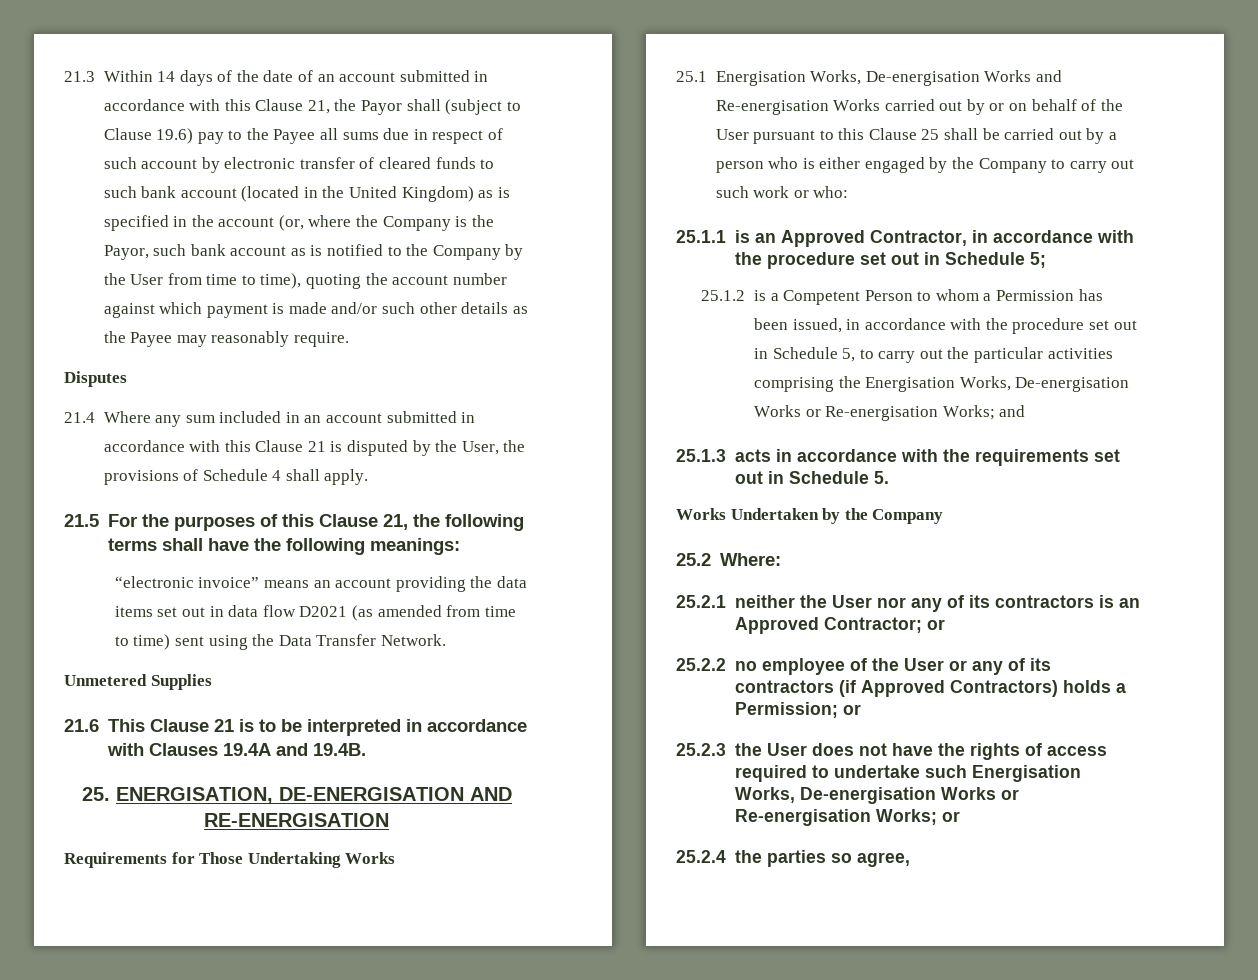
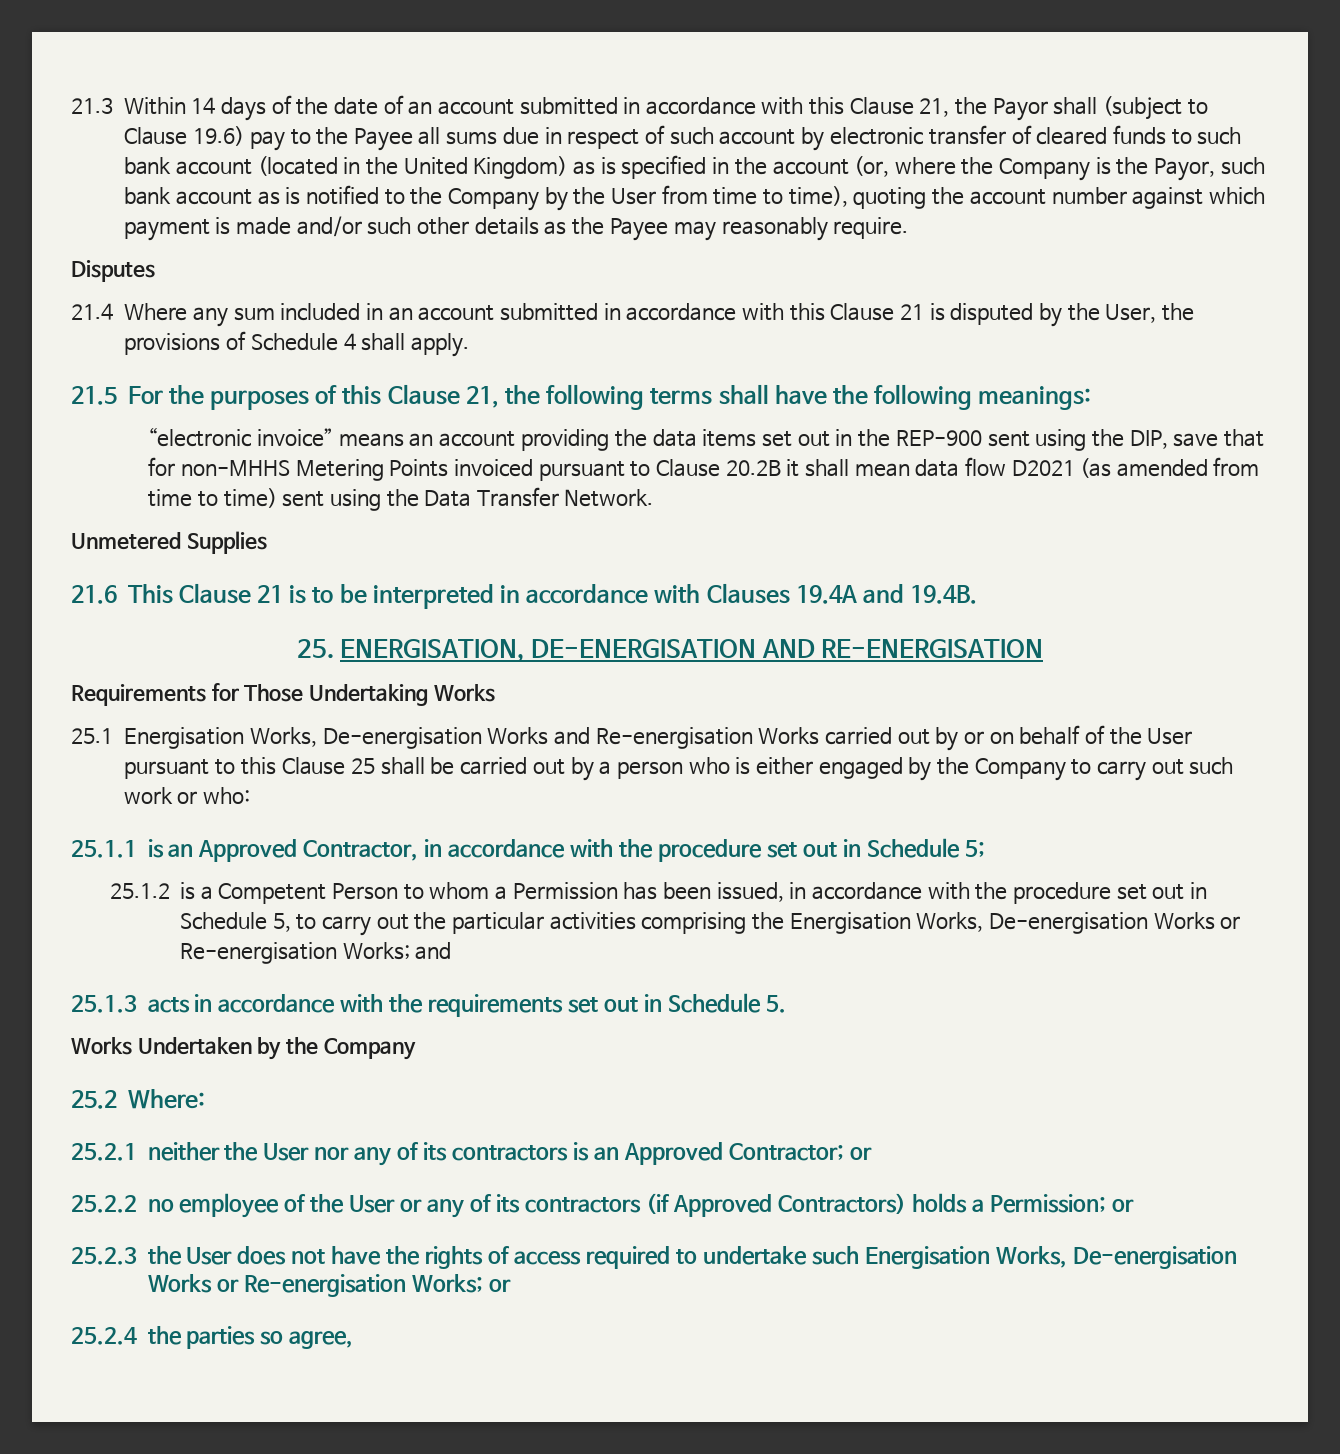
- “electronic invoice” means an account providing the data items set out in data flow D2021 (as amended from time to time) sent using the Data Transfer Network.
+ “electronic invoice” means an account providing the data items set out in the REP-900 sent using the DIP, save that for non-MHHS Metering Points invoiced pursuant to Clause 20.2B it shall mean data flow D2021 (as amended from time to time) sent using the Data Transfer Network.

